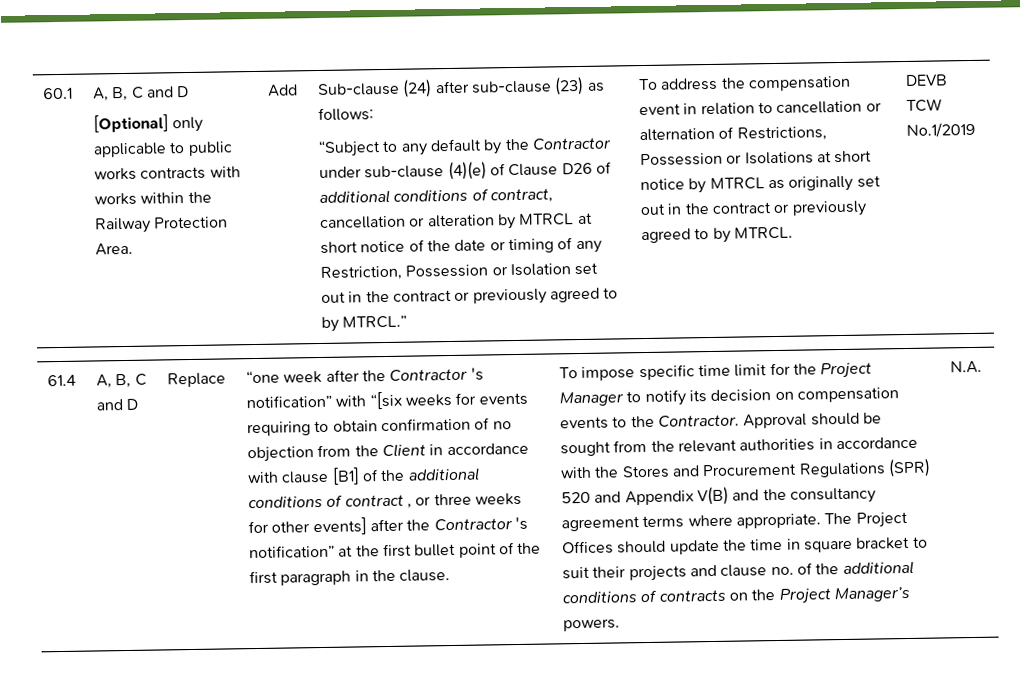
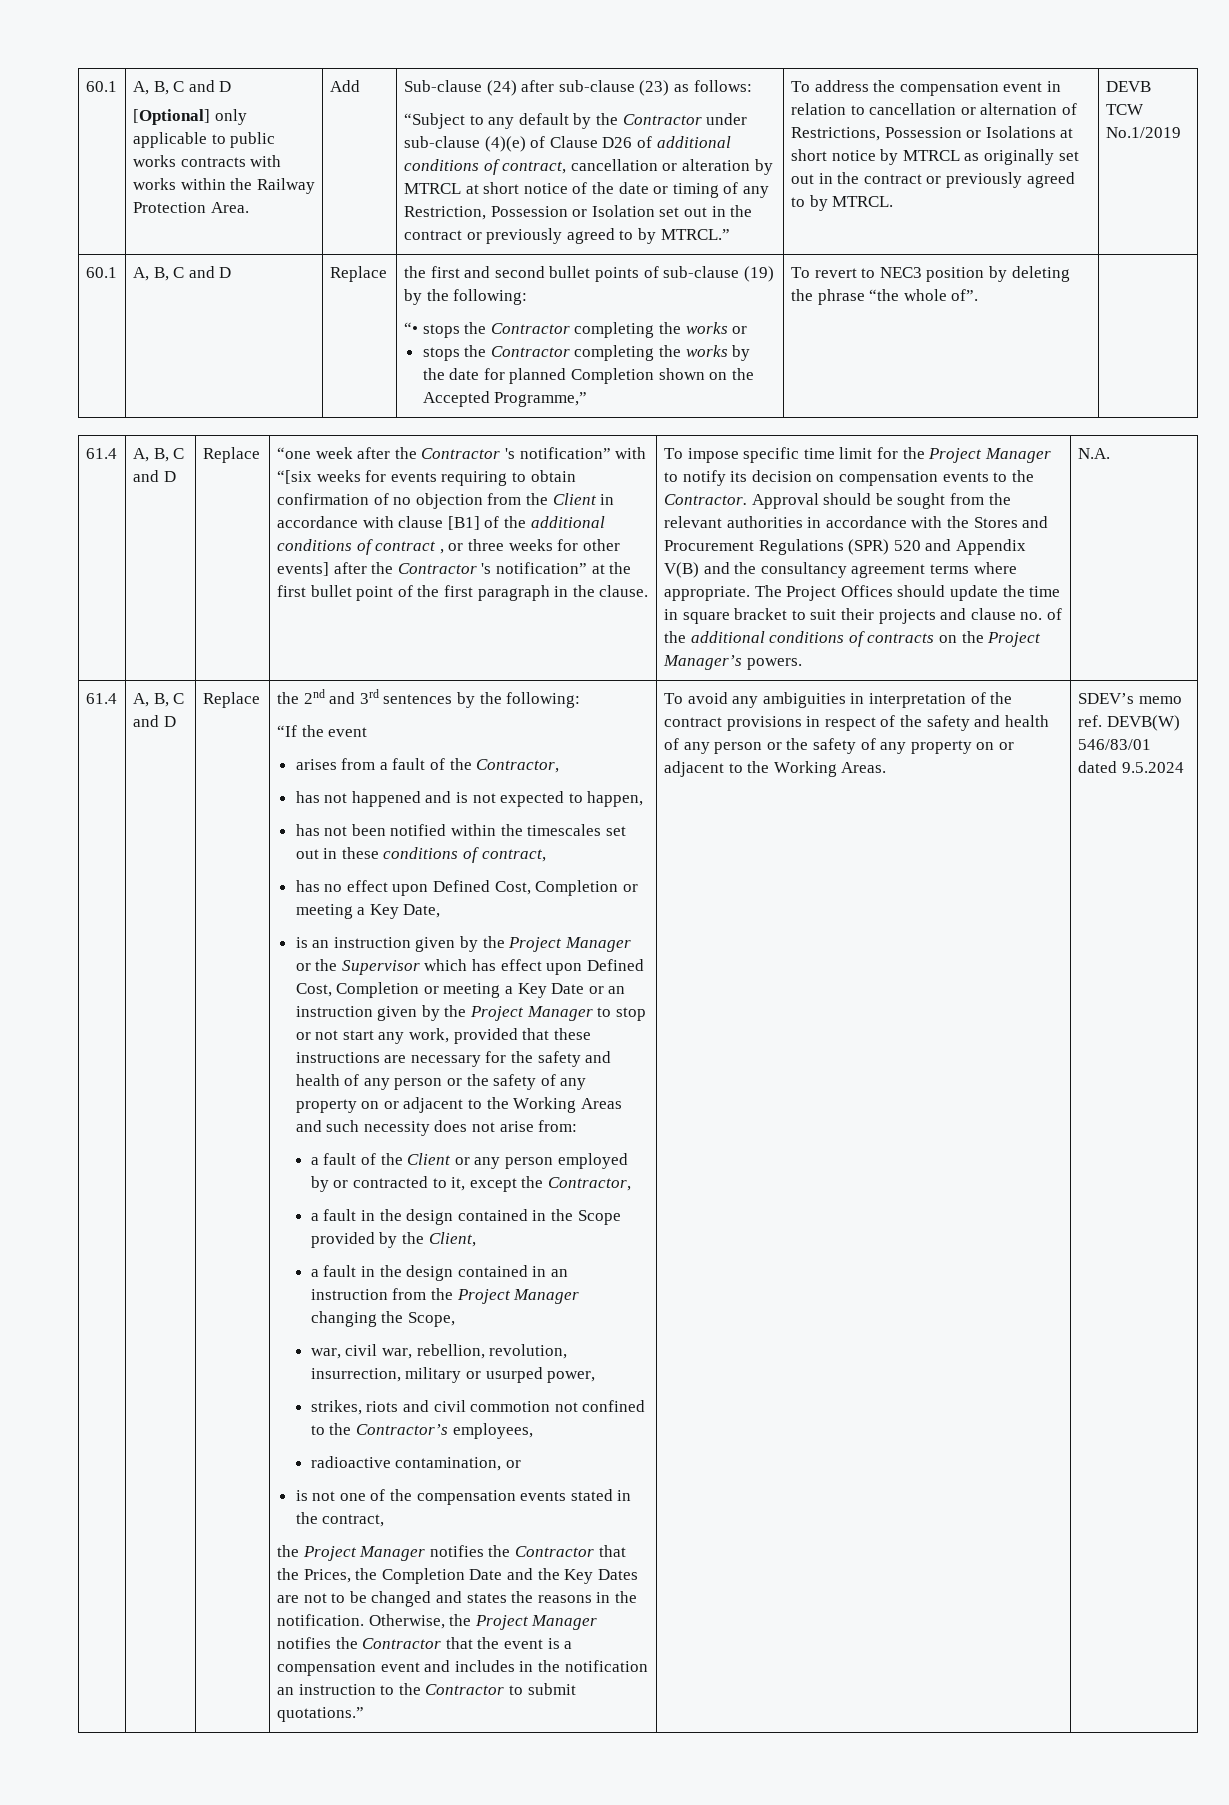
+ 60.1 | A, B, C and D | Replace | the first and second bullet points of sub-clause (19) by the following:
+ “• stops the Contractor completing the works or
+ stops the Contractor completing the works by the date for planned Completion shown on the Accepted Programme,” | To revert to NEC3 position by deleting the phrase “the whole of”.
+ 61.4 | A, B, C and D | Replace | the 2nd and 3rd sentences by the following:
+ “If the event
+ arises from a fault of the Contractor,
+ has not happened and is not expected to happen,
+ has not been notified within the timescales set out in these conditions of contract,
+ has no effect upon Defined Cost, Completion or meeting a Key Date,
+ is an instruction given by the Project Manager or the Supervisor which has effect upon Defined Cost, Completion or meeting a Key Date or an instruction given by the Project Manager to stop or not start any work, provided that these instructions are necessary for the safety and health of any person or the safety of any property on or adjacent to the Working Areas and such necessity does not arise from:
+ a fault of the Client or any person employed by or contracted to it, except the Contractor,
+ a fault in the design contained in the Scope provided by the Client,
+ a fault in the design contained in an instruction from the Project Manager changing the Scope,
+ war, civil war, rebellion, revolution, insurrection, military or usurped power,
+ strikes, riots and civil commotion not confined to the Contractor’s employees,
+ radioactive contamination, or
+ is not one of the compensation events stated in the contract,
+ the Project Manager notifies the Contractor that the Prices, the Completion Date and the Key Dates are not to be changed and states the reasons in the notification. Otherwise, the Project Manager notifies the Contractor that the event is a compensation event and includes in the notification an instruction to the Contractor to submit quotations.” | To avoid any ambiguities in interpretation of the contract provisions in respect of the safety and health of any person or the safety of any property on or adjacent to the Working Areas. | SDEV’s memo ref. DEVB(W) 546/83/01 dated 9.5.2024

